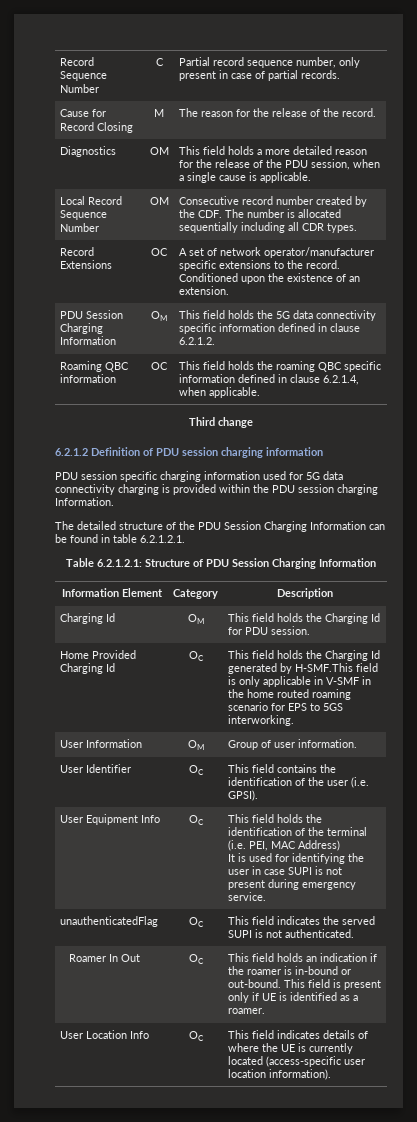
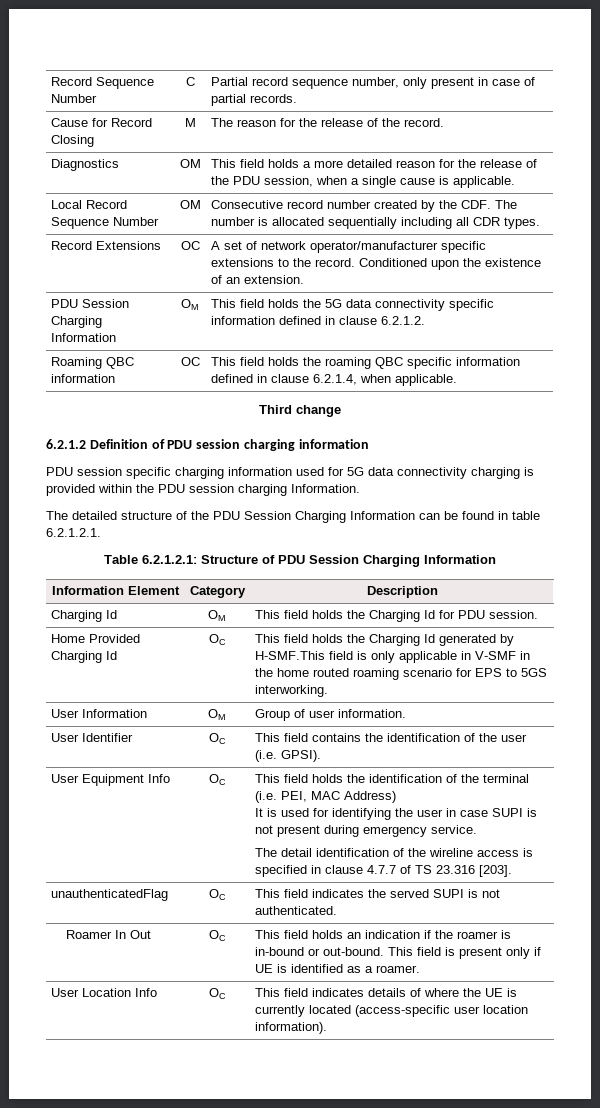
+ The detail identification of the wireline access is specified in clause 4.7.7 of TS 23.316 [203].

